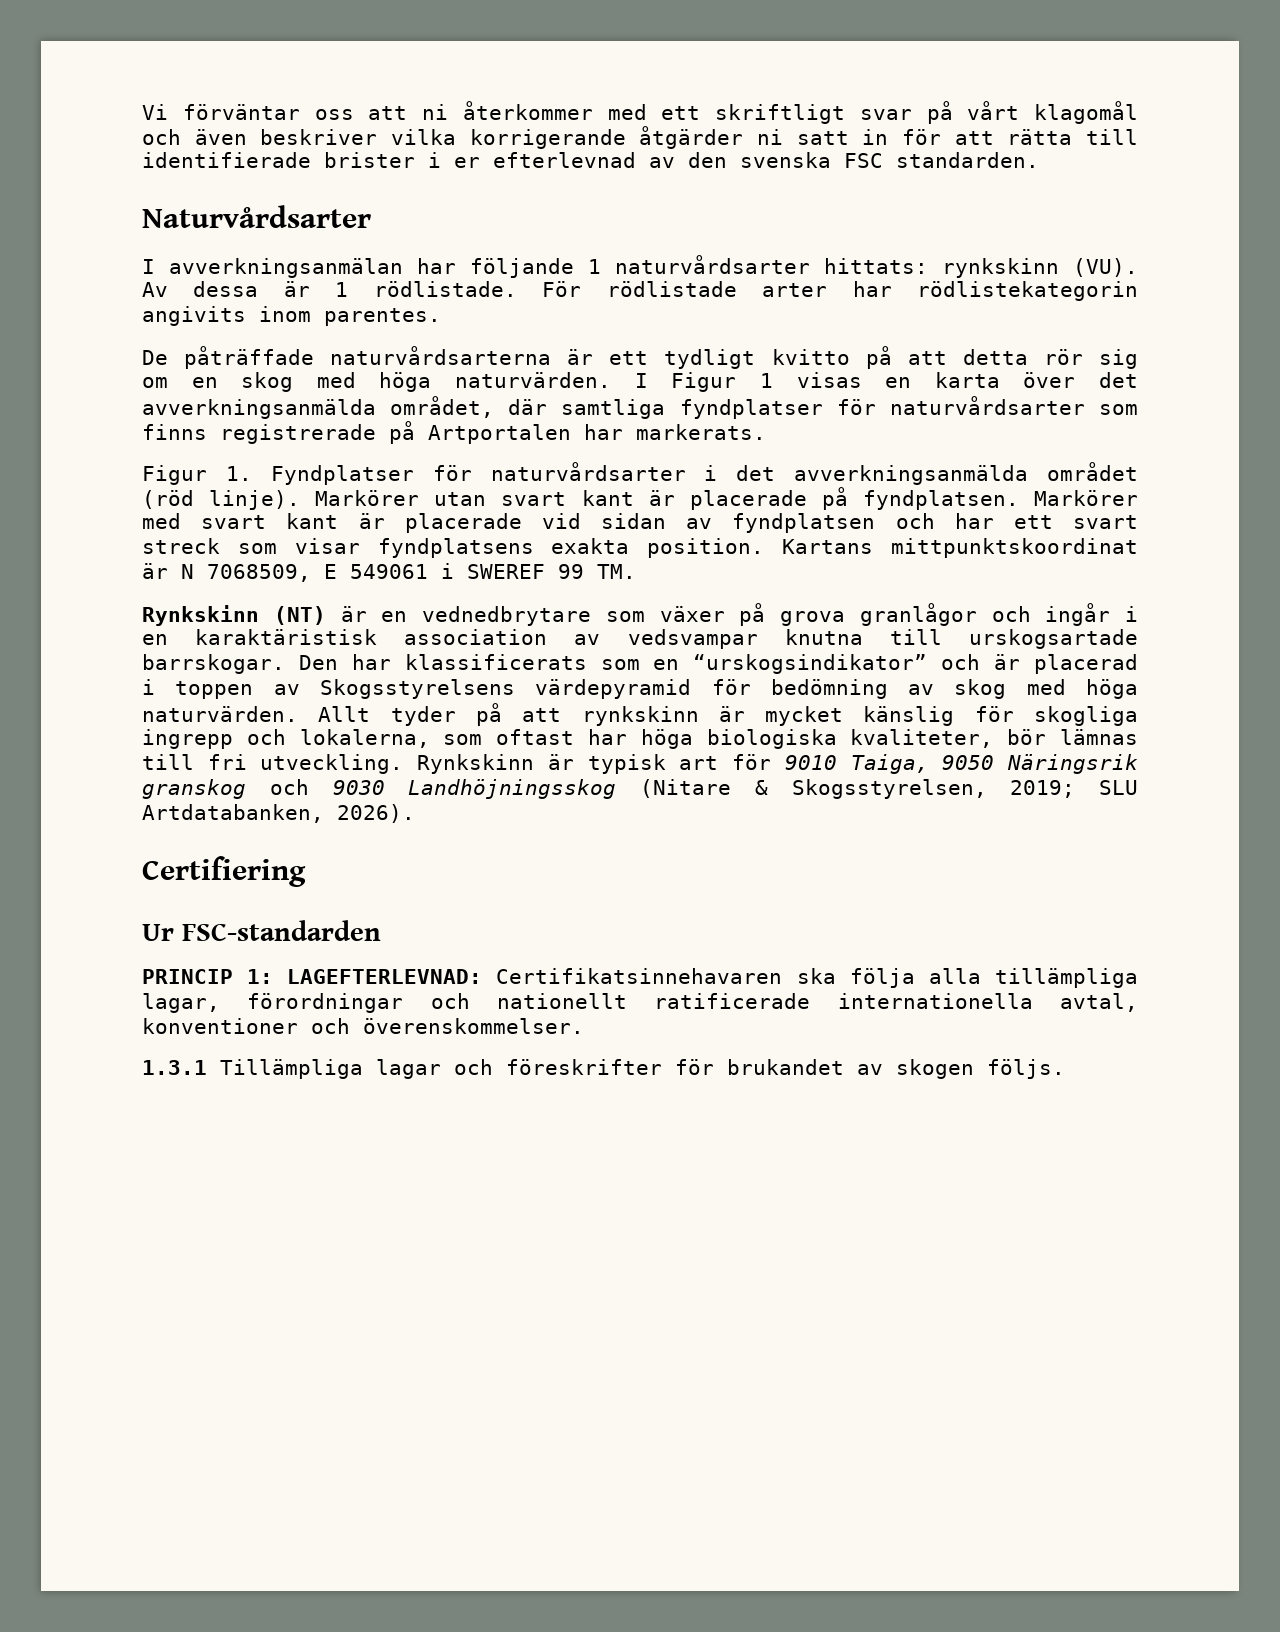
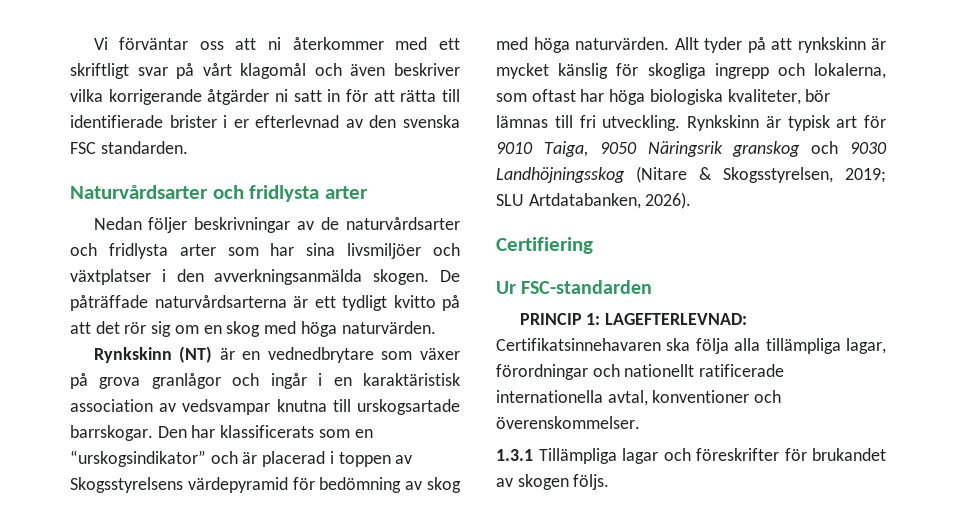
- Naturvårdsarter
- I avverkningsanmälan har följande 1 naturvårdsarter hittats: rynkskinn (VU). Av dessa är 1 rödlistade. För rödlistade arter har rödlistekategorin angivits inom parentes.
- De påträffade naturvårdsarterna är ett tydligt kvitto på att detta rör sig om en skog med höga naturvärden. I Figur 1 visas en karta över det avverkningsanmälda området, där samtliga fyndplatser för naturvårdsarter som finns registrerade på Artportalen har markerats.
- Figur 1. Fyndplatser för naturvårdsarter i det avverkningsanmälda området (röd linje). Markörer utan svart kant är placerade på fyndplatsen. Markörer med svart kant är placerade vid sidan av fyndplatsen och har ett svart streck som visar fyndplatsens exakta position. Kartans mittpunktskoordinat är N 7068509, E 549061 i SWEREF 99 TM.
+ Naturvårdsarter och fridlysta arter
+ Nedan följer beskrivningar av de naturvårdsarter och fridlysta arter som har sina livsmiljöer och växtplatser i den avverkningsanmälda skogen. De påträffade naturvårdsarterna är ett tydligt kvitto på att det rör sig om en skog med höga naturvärden.

